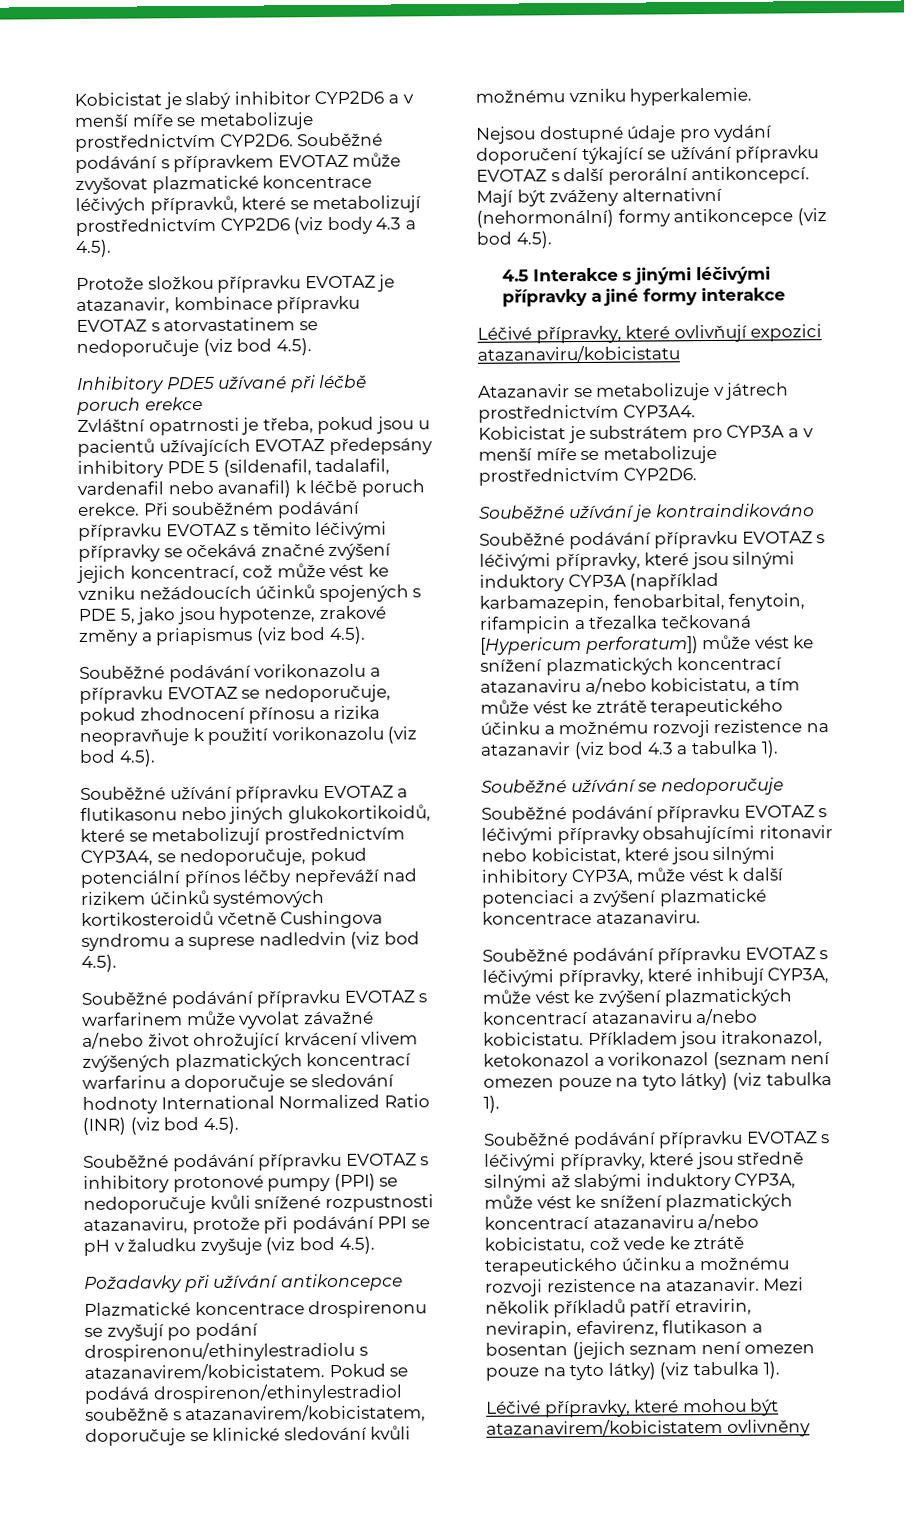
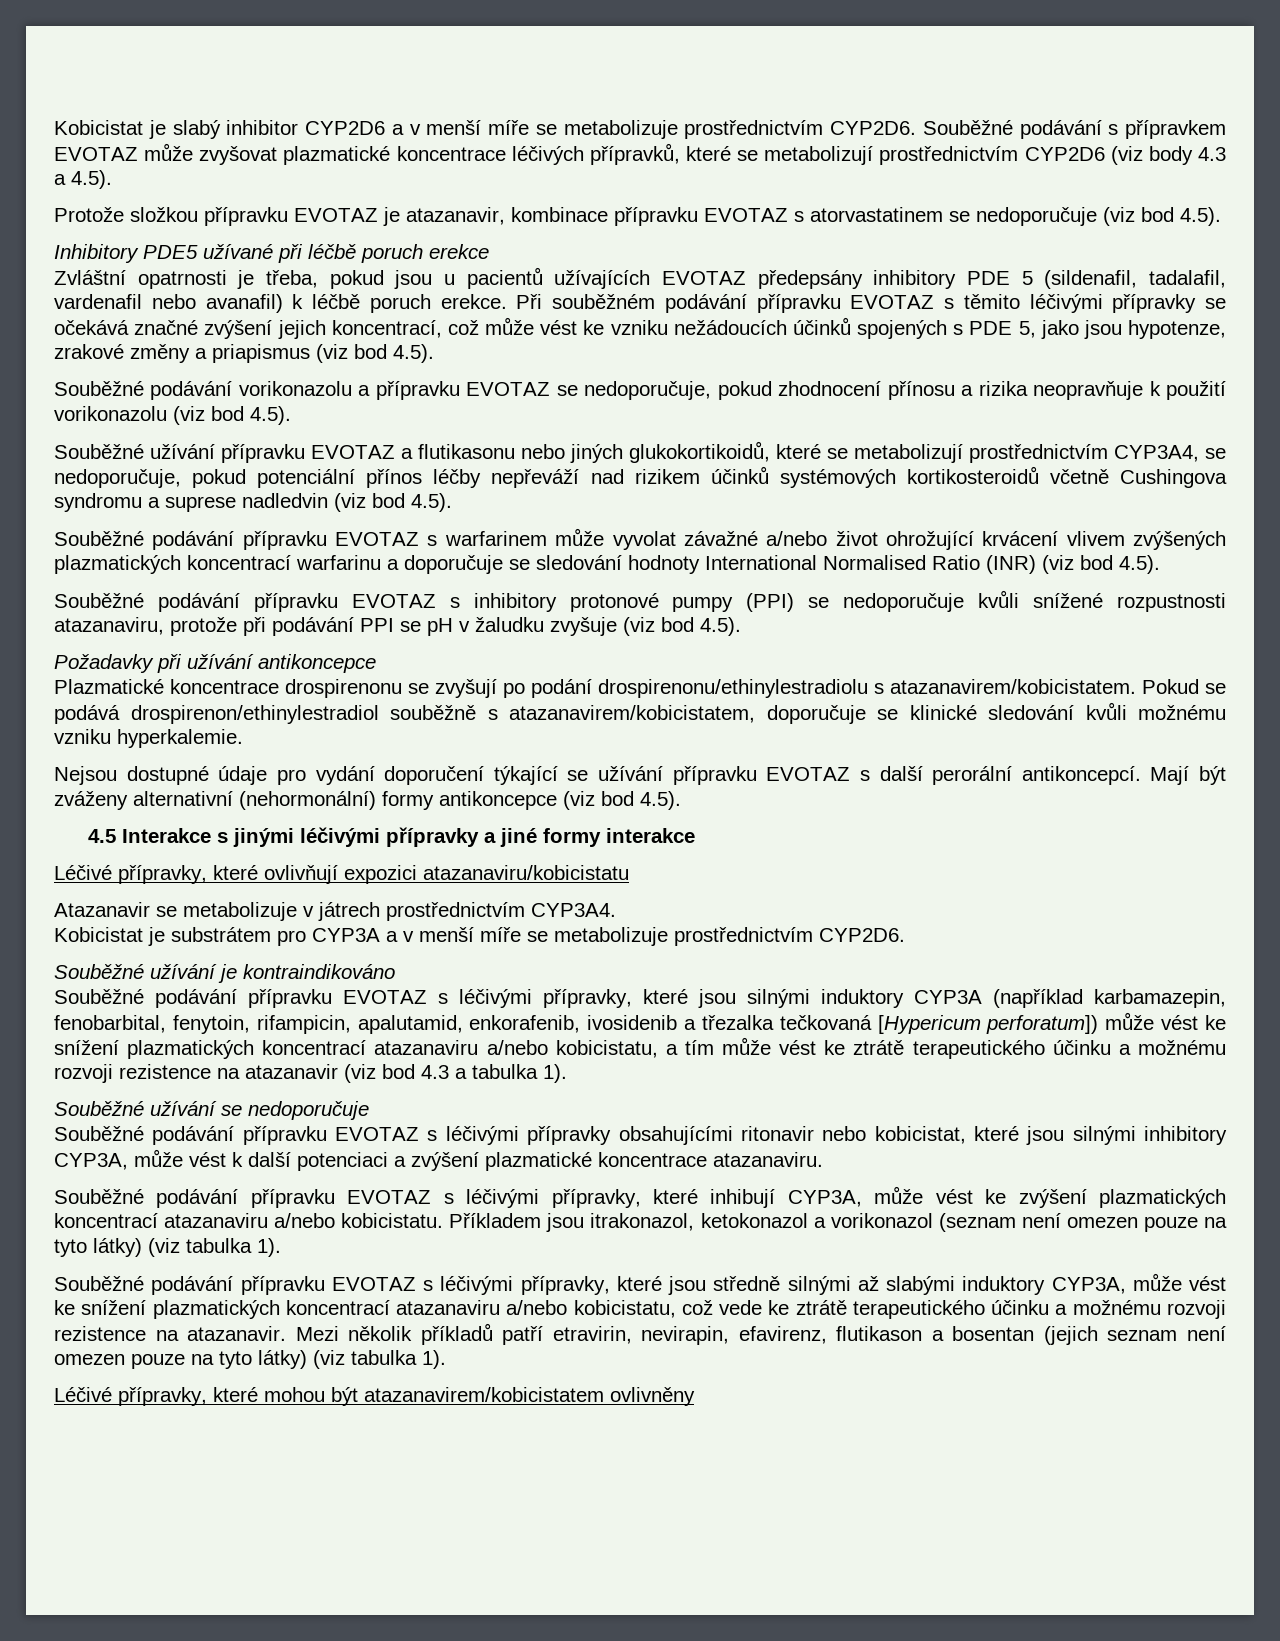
- Souběžné podávání přípravku EVOTAZ s warfarinem může vyvolat závažné a/nebo život ohrožující krvácení vlivem zvýšených plazmatických koncentrací warfarinu a doporučuje se sledování hodnoty International Normalized Ratio (INR) (viz bod 4.5).
+ Souběžné podávání přípravku EVOTAZ s warfarinem může vyvolat závažné a/nebo život ohrožující krvácení vlivem zvýšených plazmatických koncentrací warfarinu a doporučuje se sledování hodnoty International Normalised Ratio (INR) (viz bod 4.5).
- Souběžné podávání přípravku EVOTAZ s léčivými přípravky, které jsou silnými induktory CYP3A (například karbamazepin, fenobarbital, fenytoin, rifampicin a třezalka tečkovaná [Hypericum perforatum]) může vést ke snížení plazmatických koncentrací atazanaviru a/nebo kobicistatu, a tím může vést ke ztrátě terapeutického účinku a možnému rozvoji rezistence na atazanavir (viz bod 4.3 a tabulka 1).
+ Souběžné podávání přípravku EVOTAZ s léčivými přípravky, které jsou silnými induktory CYP3A (například karbamazepin, fenobarbital, fenytoin, rifampicin, apalutamid, enkorafenib, ivosidenib a třezalka tečkovaná [Hypericum perforatum]) může vést ke snížení plazmatických koncentrací atazanaviru a/nebo kobicistatu, a tím může vést ke ztrátě terapeutického účinku a možnému rozvoji rezistence na atazanavir (viz bod 4.3 a tabulka 1).

